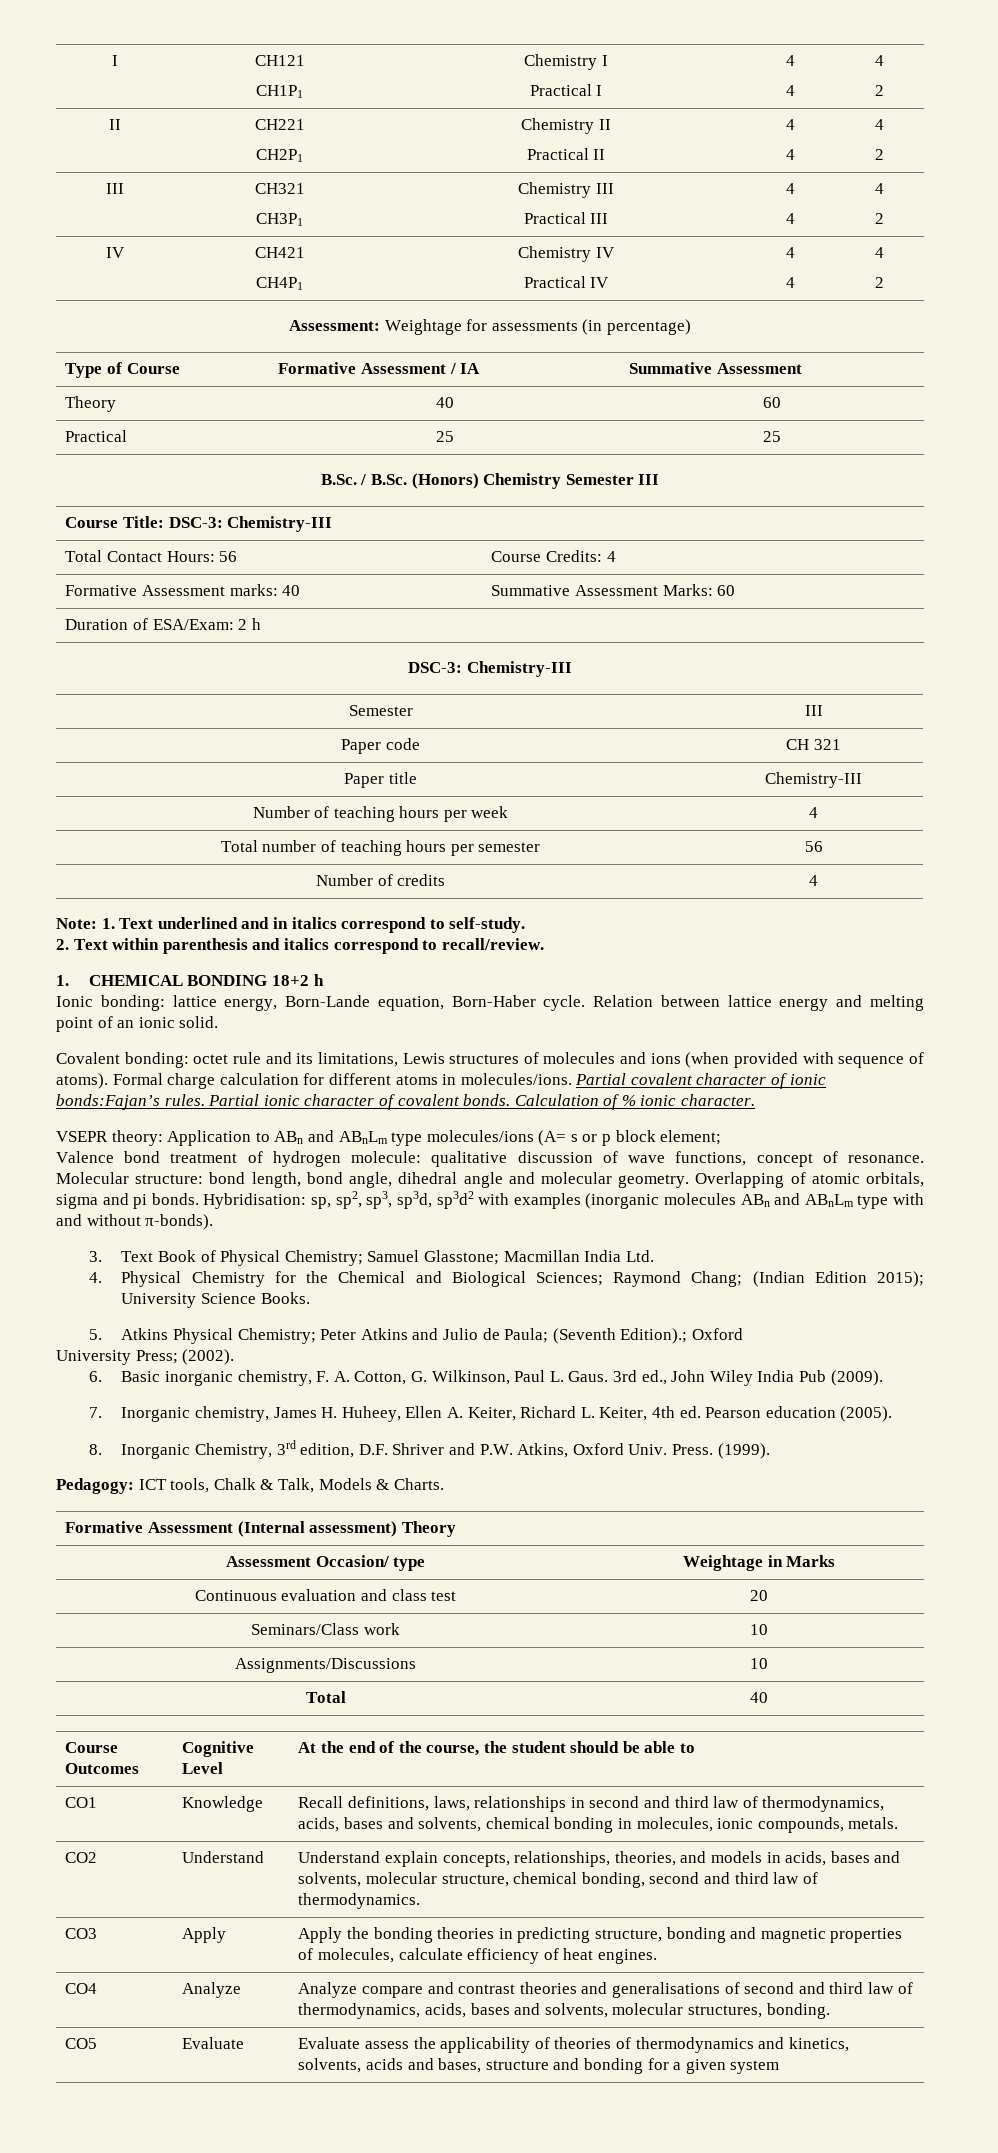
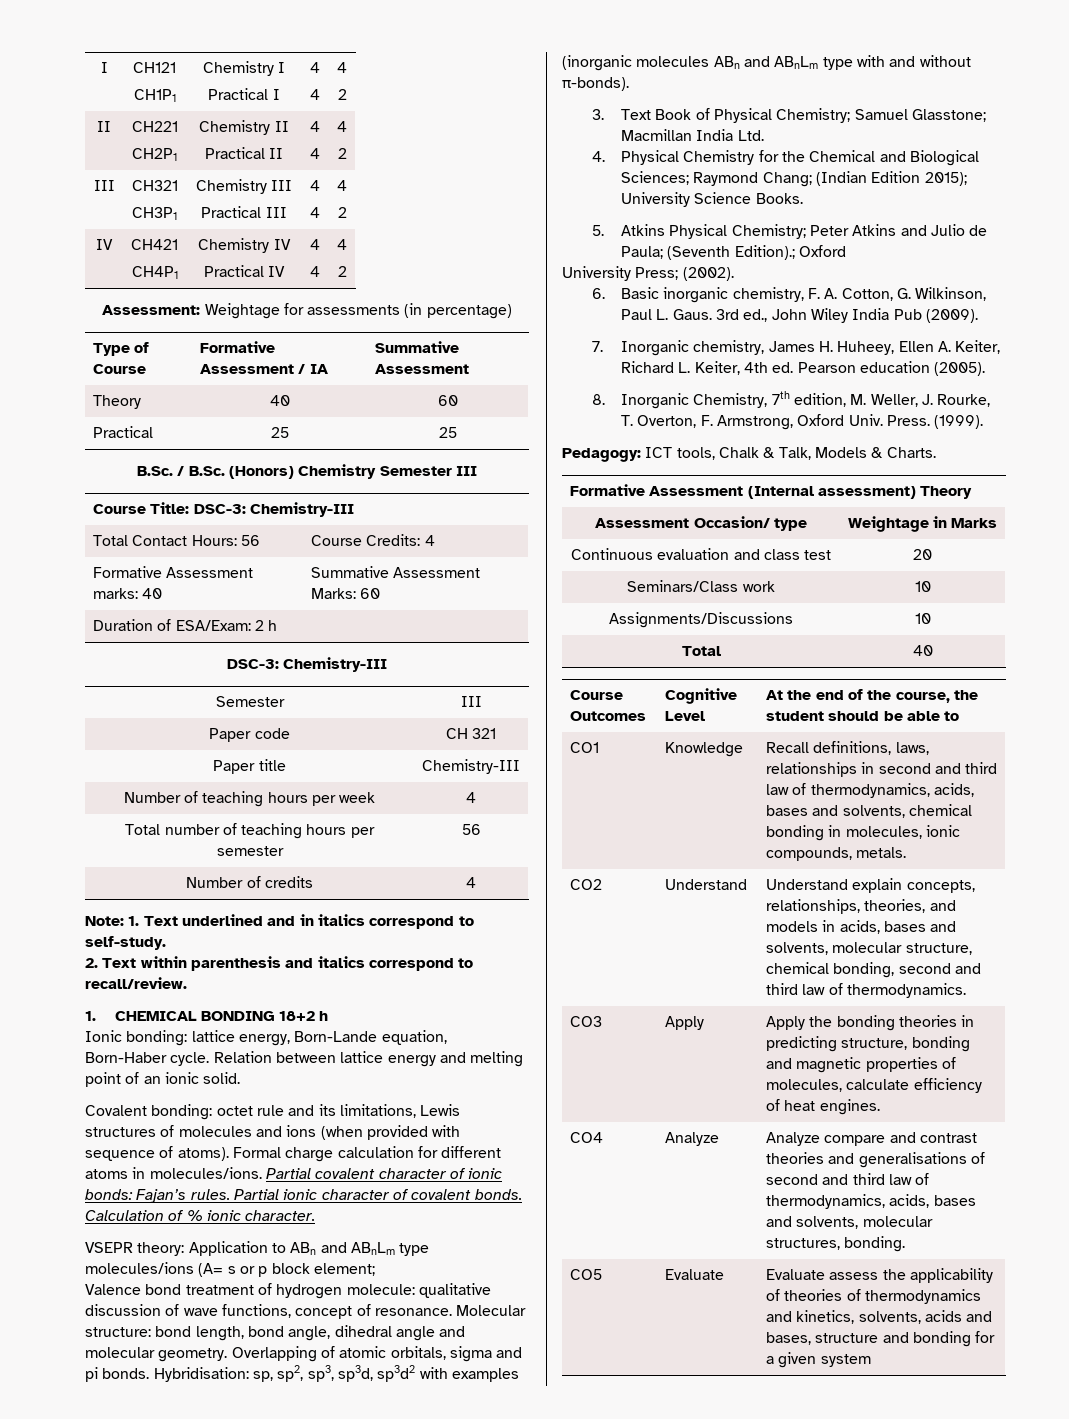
- Partial covalent character of ionic bonds:Fajan’s rules.
+ Partial covalent character of ionic bonds: Fajan’s rules.
- 8. Inorganic Chemistry, 3rd edition, D.F. Shriver and P.W. Atkins, Oxford Univ.
+ 8. Inorganic Chemistry, 7th edition, M. Weller, J. Rourke, T. Overton, F. Armstrong, Oxford Univ.

